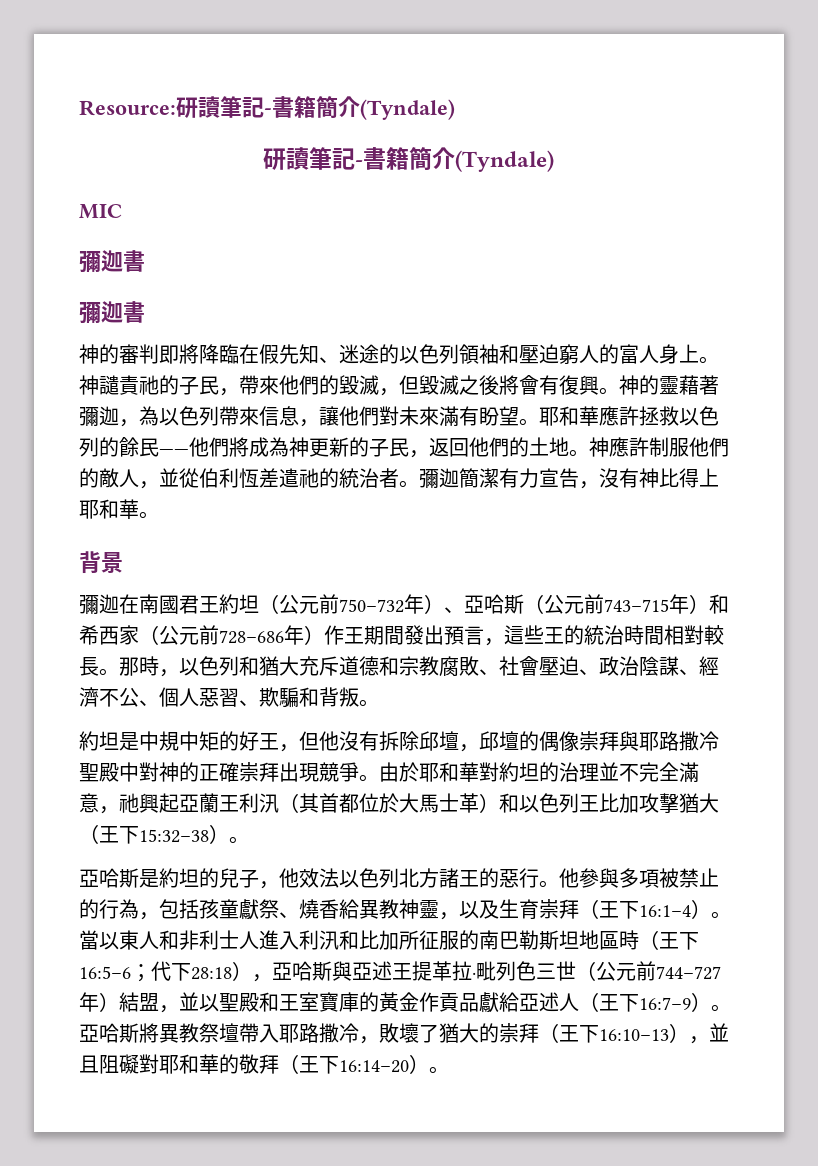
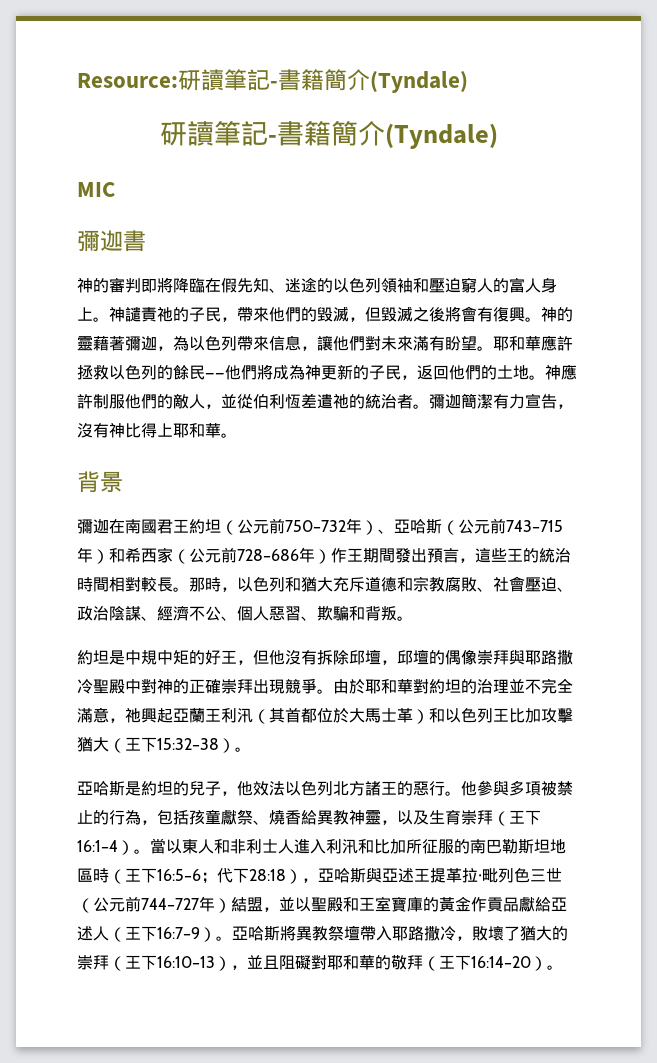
  MIC
- 彌迦書

